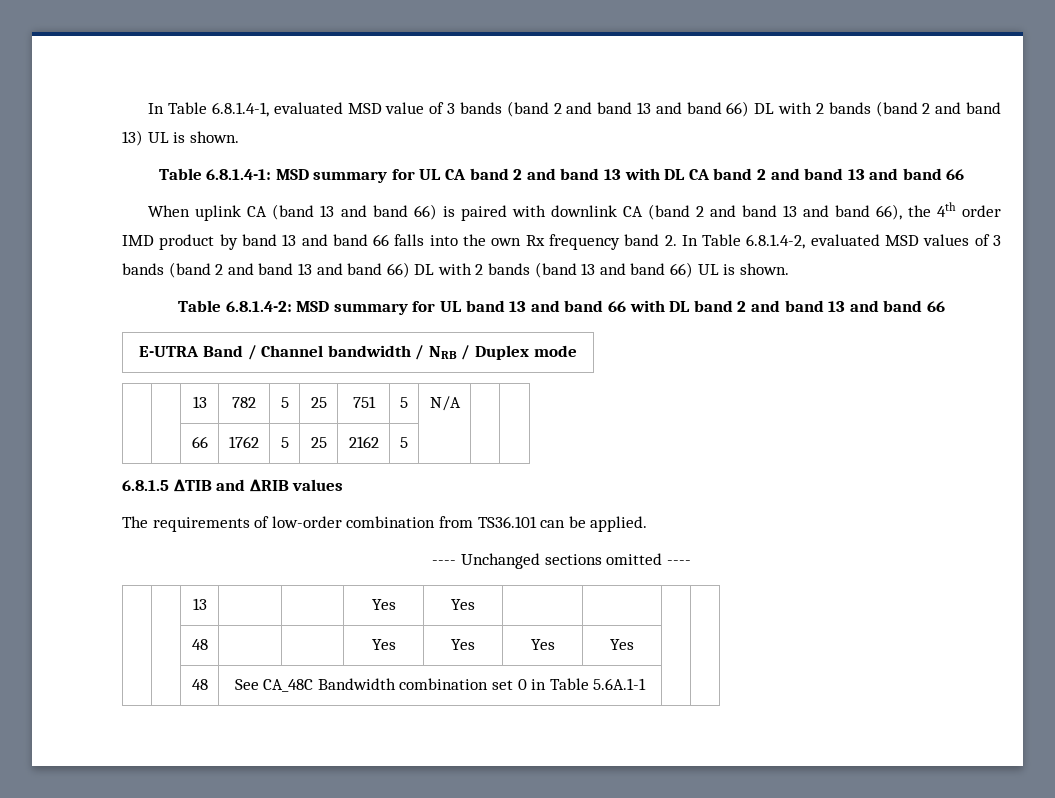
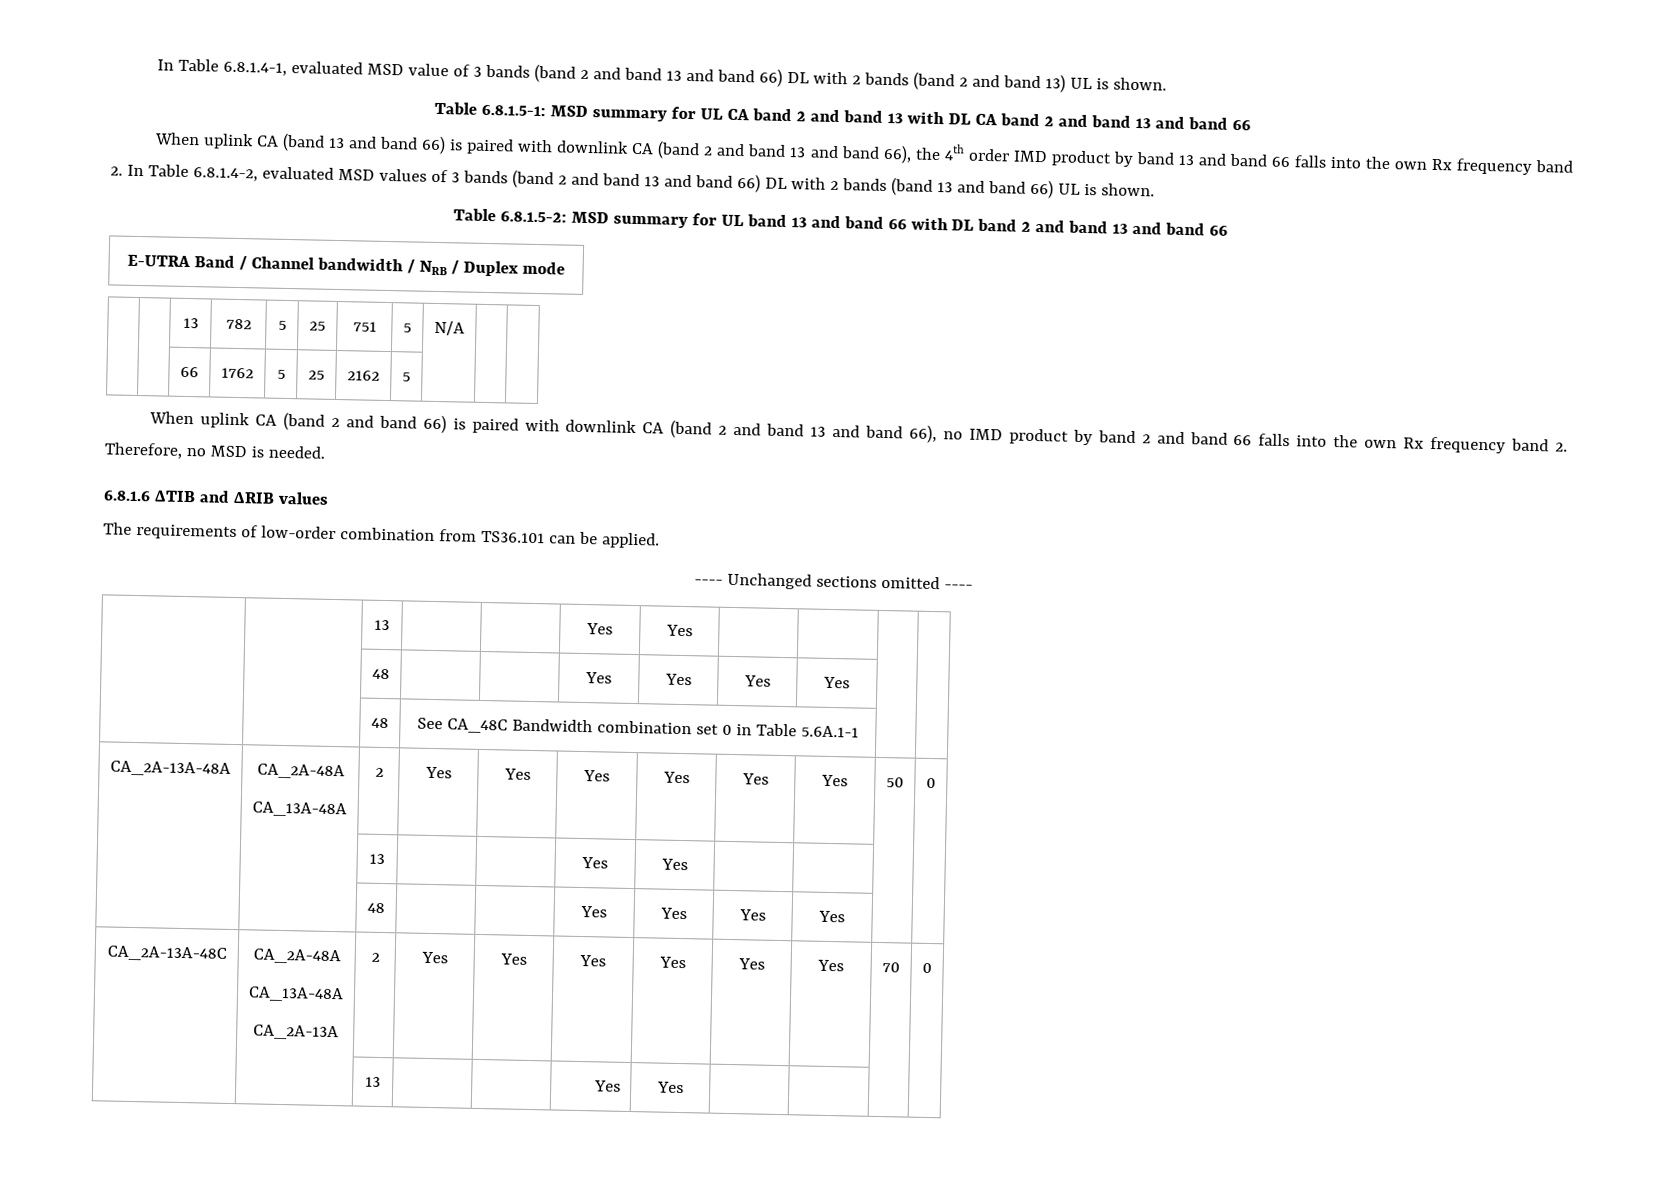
- Table 6.8.1.4-1: MSD summary for UL CA band 2 and band 13 with DL CA band 2 and band 13 and band 66
+ Table 6.8.1.5-1: MSD summary for UL CA band 2 and band 13 with DL CA band 2 and band 13 and band 66
- Table 6.8.1.4-2: MSD summary for UL band 13 and band 66 with DL band 2 and band 13 and band 66
+ Table 6.8.1.5-2: MSD summary for UL band 13 and band 66 with DL band 2 and band 13 and band 66
- 6.8.1.5 ∆TIB and ∆RIB values
+ When uplink CA (band 2 and band 66) is paired with downlink CA (band 2 and band 13 and band 66), no IMD product by band 2 and band 66 falls into the own Rx frequency band 2. Therefore, no MSD is needed.
+ 6.8.1.6 ∆TIB and ∆RIB values
+ CA_2A-13A-48A | CA_2A-48A
+ CA_13A-48A | 2 | Yes | Yes | Yes | Yes | Yes | Yes | 50 | 0
+ | | 13 | | | Yes | Yes | | | |
+ | | 48 | | | Yes | Yes | Yes | Yes | |
+ CA_2A-13A-48C | CA_2A-48A
+ CA_13A-48A
+ CA_2A-13A | 2 | Yes | Yes | Yes | Yes | Yes | Yes | 70 | 0
+ | | 13 | | | Yes | Yes | | | |

